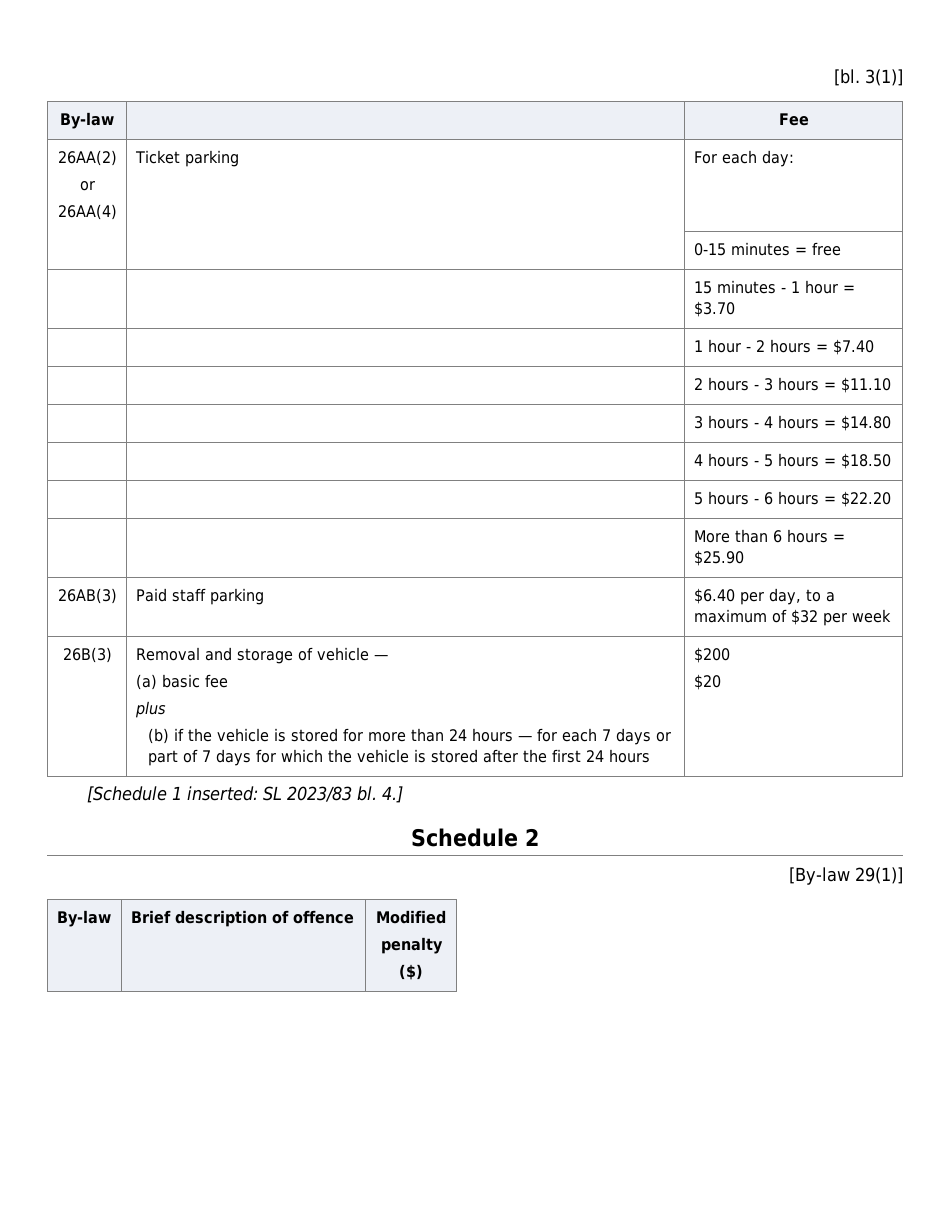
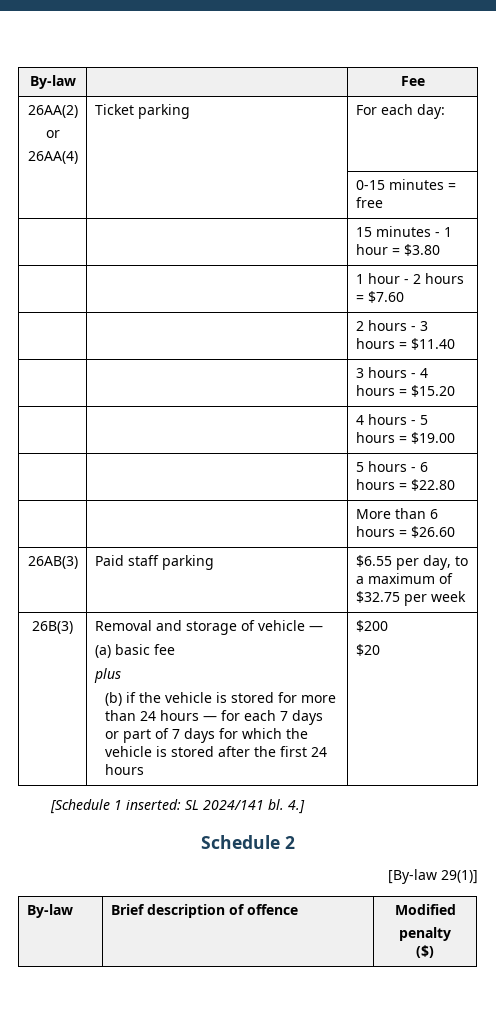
- [bl. 3(1)]
- | | 15 minutes - 1 hour = $3.70
+ | | 15 minutes - 1 hour = $3.80
- | | 1 hour - 2 hours = $7.40
+ | | 1 hour - 2 hours = $7.60
- | | 2 hours - 3 hours = $11.10
+ | | 2 hours - 3 hours = $11.40
- | | 3 hours - 4 hours = $14.80
+ | | 3 hours - 4 hours = $15.20
- | | 4 hours - 5 hours = $18.50
+ | | 4 hours - 5 hours = $19.00
- | | 5 hours - 6 hours = $22.20
+ | | 5 hours - 6 hours = $22.80
- | | More than 6 hours = $25.90
+ | | More than 6 hours = $26.60
- 26AB(3) | Paid staff parking | $6.40 per day, to a maximum of $32 per week
+ 26AB(3) | Paid staff parking | $6.55 per day, to a maximum of $32.75 per week
- [Schedule 1 inserted: SL 2023/83 bl.
+ [Schedule 1 inserted: SL 2024/141 bl.

